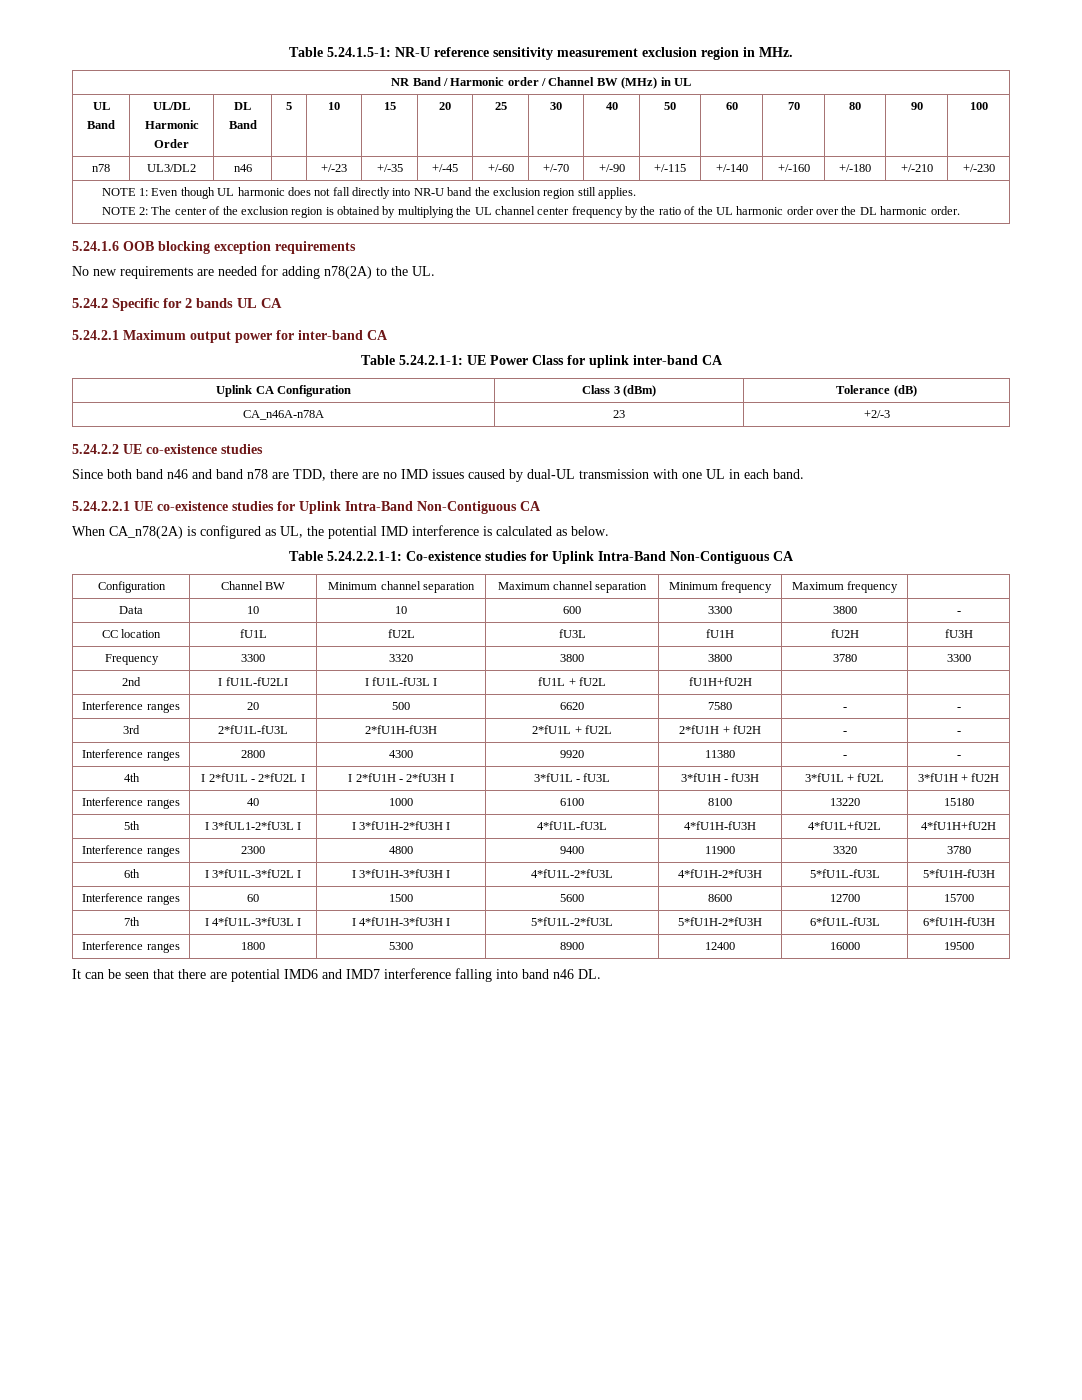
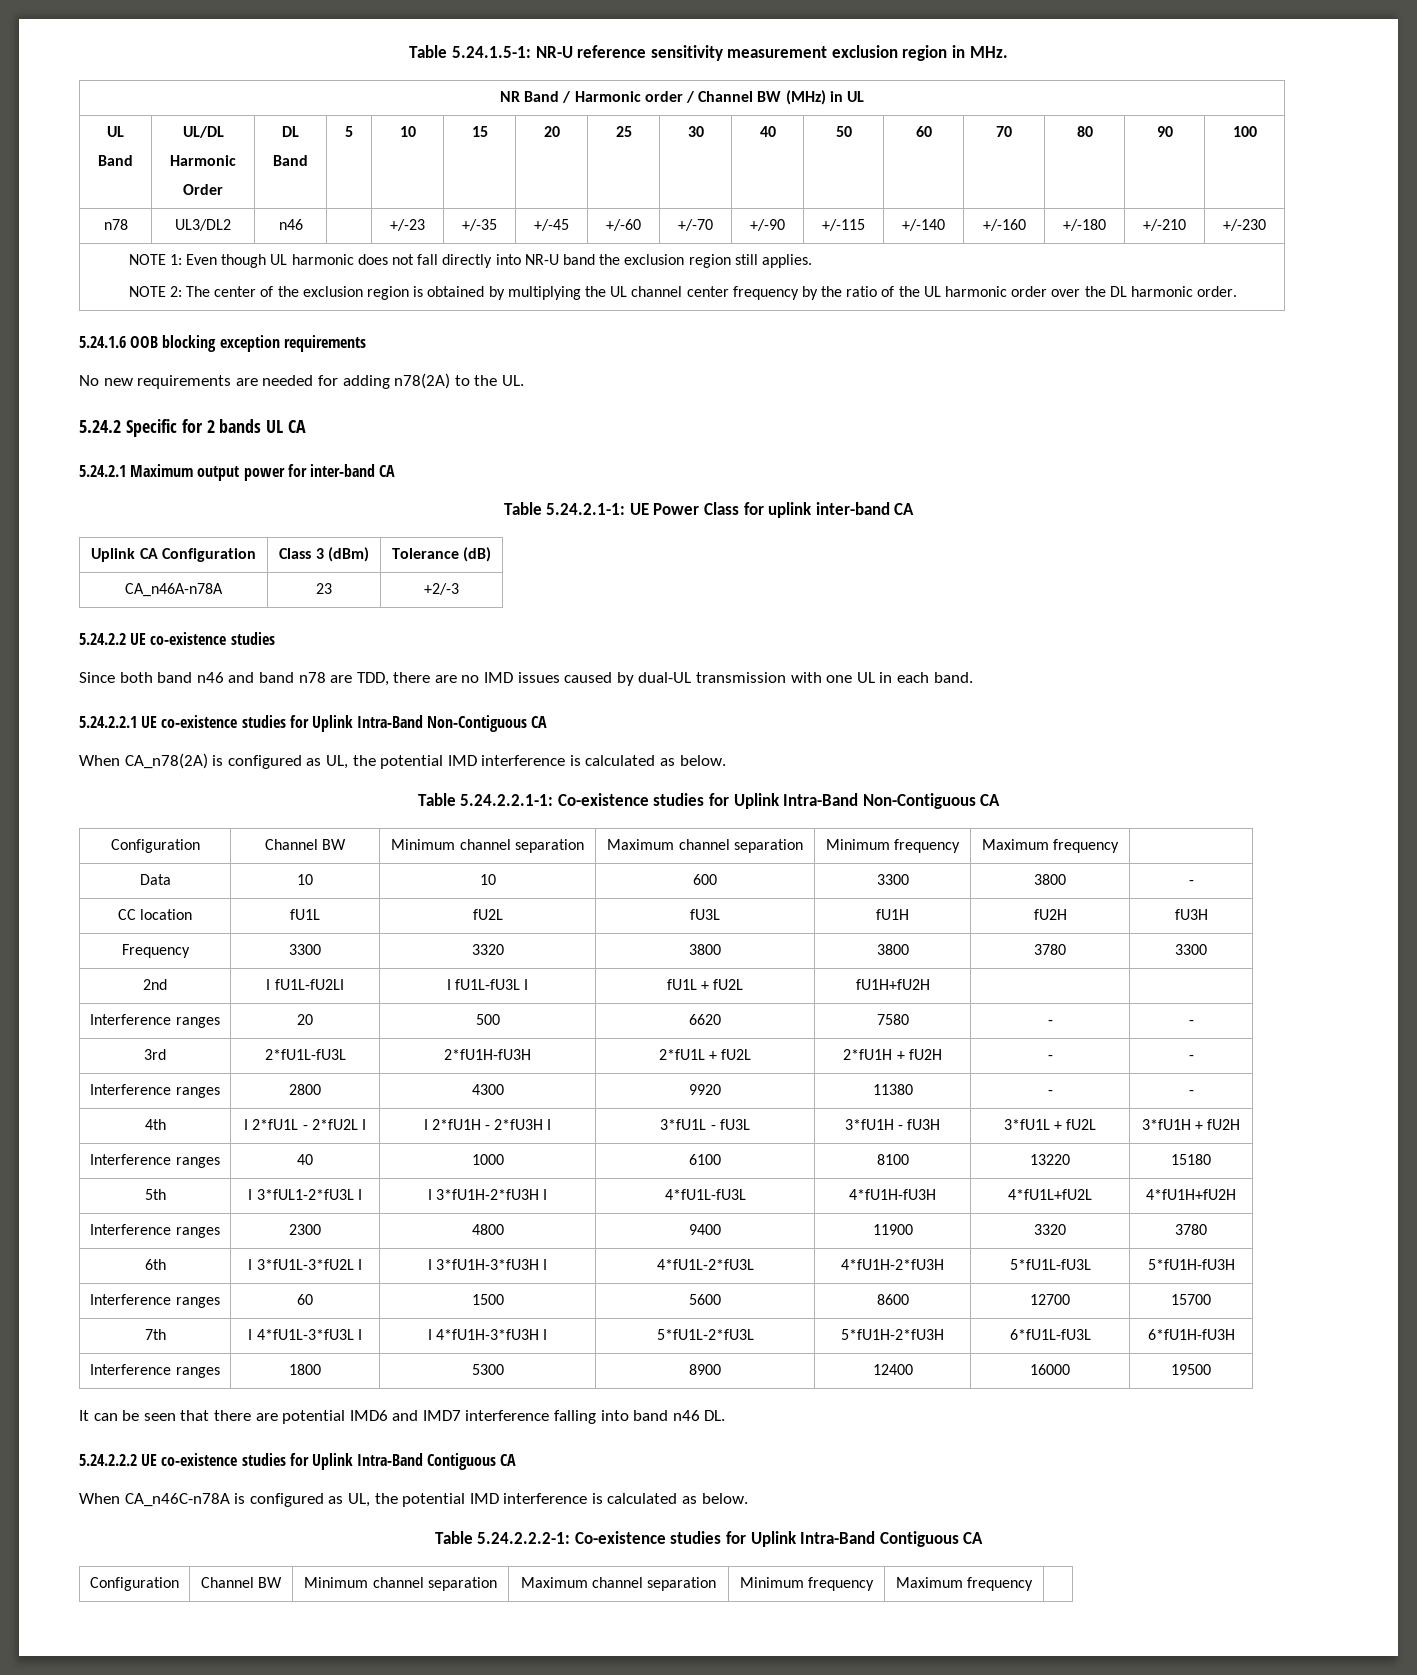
+ 5.24.2.2.2 UE co-existence studies for Uplink Intra-Band Contiguous CA
+ When CA_n46C-n78A is configured as UL, the potential IMD interference is calculated as below.
+ Table 5.24.2.2.2-1: Co-existence studies for Uplink Intra-Band Contiguous CA
+ Configuration | Channel BW | Minimum channel separation | Maximum channel separation | Minimum frequency | Maximum frequency |

